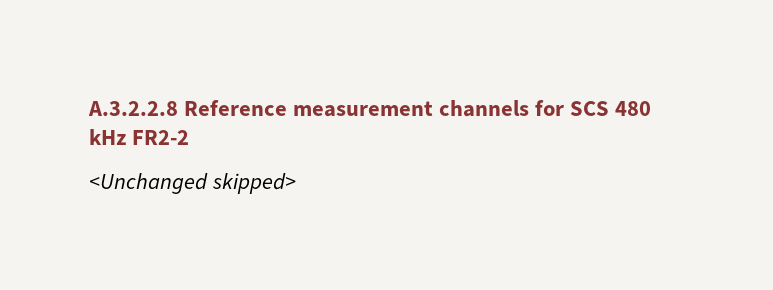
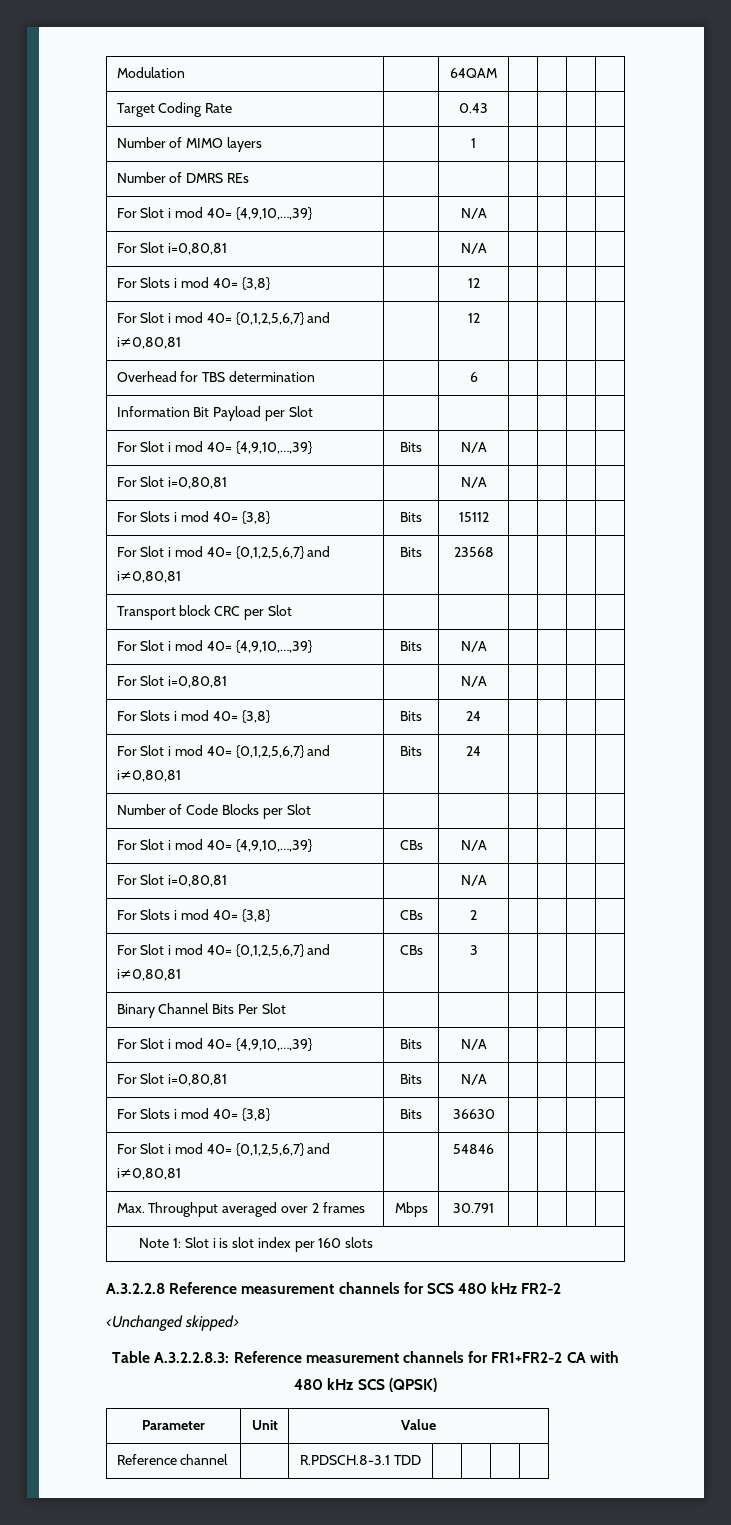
+ Modulation | | 64QAM | | | |
+ Target Coding Rate | | 0.43 | | | |
+ Number of MIMO layers | | 1 | | | |
+ Number of DMRS REs | | | | | |
+ For Slot i mod 40= {4,9,10,…,39} | | N/A | | | |
+ For Slot i=0,80,81 | | N/A | | | |
+ For Slots i mod 40= {3,8} | | 12 | | | |
+ For Slot i mod 40= {0,1,2,5,6,7} and i≠0,80,81 | | 12 | | | |
+ Overhead for TBS determination | | 6 | | | |
+ Information Bit Payload per Slot | | | | | |
+ For Slot i mod 40= {4,9,10,…,39} | Bits | N/A | | | |
+ For Slot i=0,80,81 | | N/A | | | |
+ For Slots i mod 40= {3,8} | Bits | 15112 | | | |
+ For Slot i mod 40= {0,1,2,5,6,7} and i≠0,80,81 | Bits | 23568 | | | |
+ Transport block CRC per Slot | | | | | |
+ For Slot i mod 40= {4,9,10,…,39} | Bits | N/A | | | |
+ For Slot i=0,80,81 | | N/A | | | |
+ For Slots i mod 40= {3,8} | Bits | 24 | | | |
+ For Slot i mod 40= {0,1,2,5,6,7} and i≠0,80,81 | Bits | 24 | | | |
+ Number of Code Blocks per Slot | | | | | |
+ For Slot i mod 40= {4,9,10,…,39} | CBs | N/A | | | |
+ For Slot i=0,80,81 | | N/A | | | |
+ For Slots i mod 40= {3,8} | CBs | 2 | | | |
+ For Slot i mod 40= {0,1,2,5,6,7} and i≠0,80,81 | CBs | 3 | | | |
+ Binary Channel Bits Per Slot | | | | | |
+ For Slot i mod 40= {4,9,10,…,39} | Bits | N/A | | | |
+ For Slot i=0,80,81 | Bits | N/A | | | |
+ For Slots i mod 40= {3,8} | Bits | 36630 | | | |
+ For Slot i mod 40= {0,1,2,5,6,7} and i≠0,80,81 | | 54846 | | | |
+ Max. Throughput averaged over 2 frames | Mbps | 30.791 | | | |
+ Note 1: Slot i is slot index per 160 slots
+ Table A.3.2.2.8.3: Reference measurement channels for FR1+FR2-2 CA with 480 kHz SCS (QPSK)
+ Parameter | Unit | Value
+ Reference channel | | R.PDSCH.8-3.1 TDD | | | |

